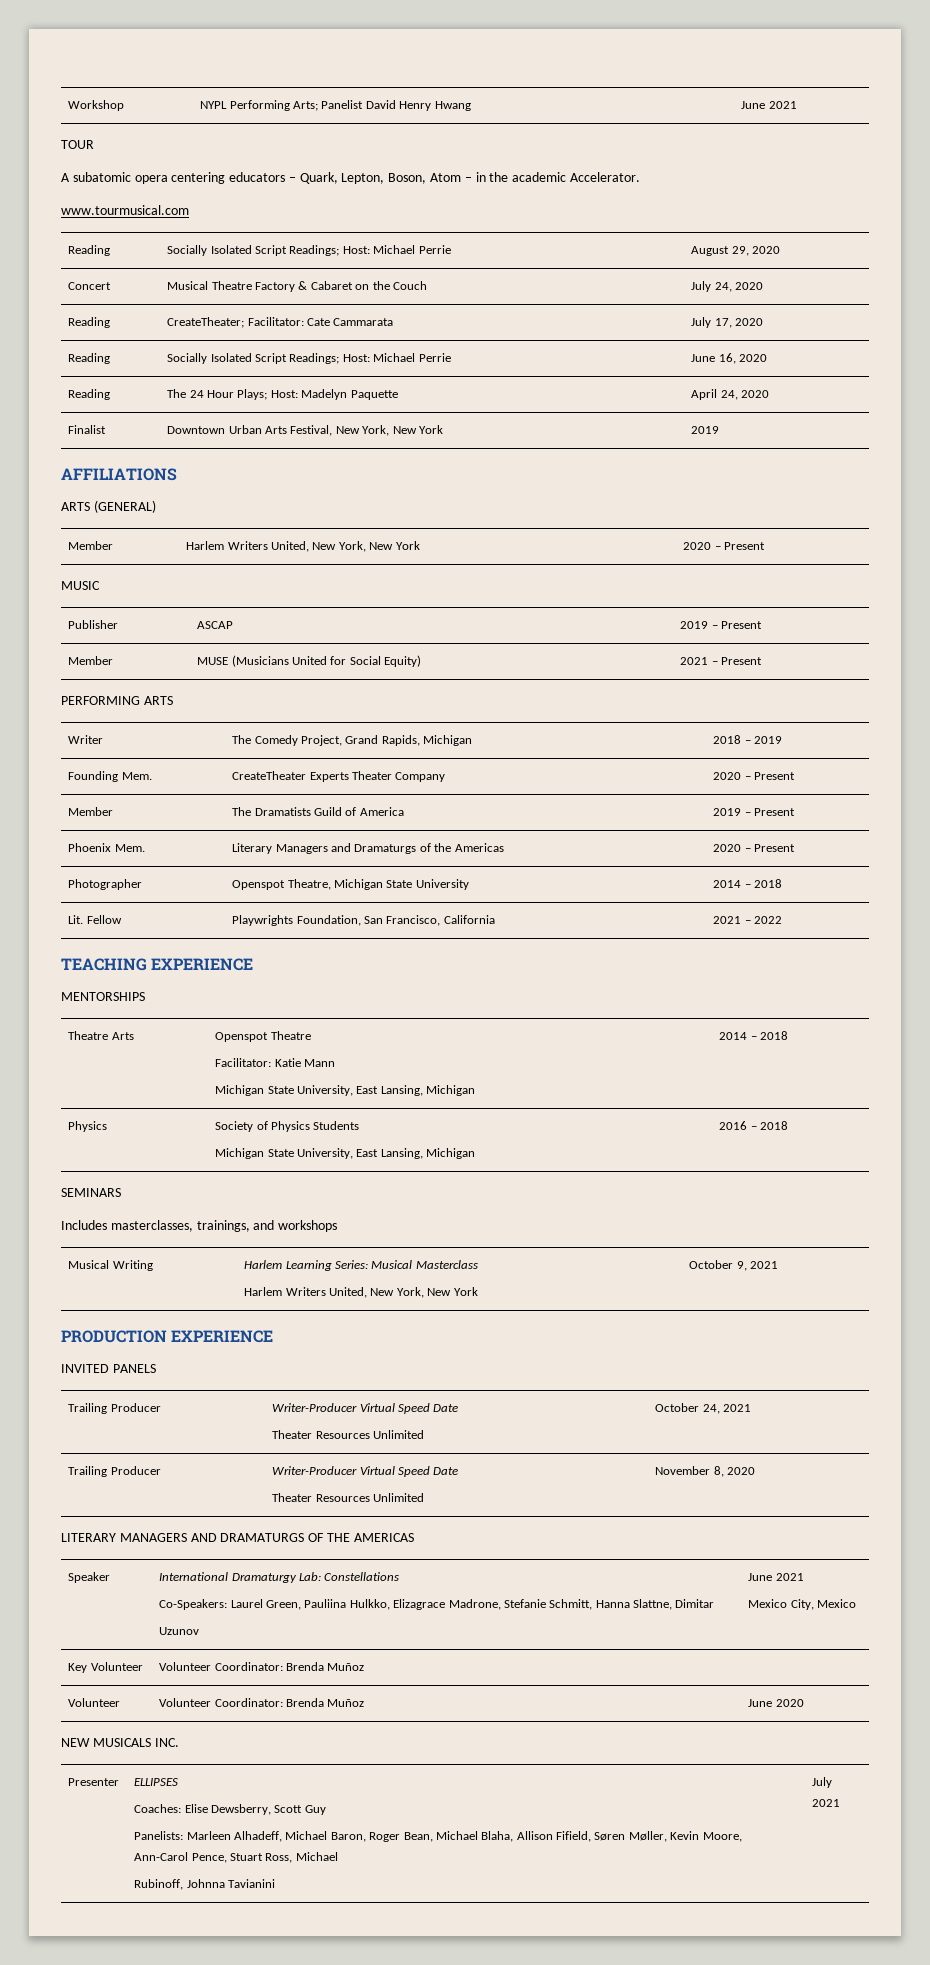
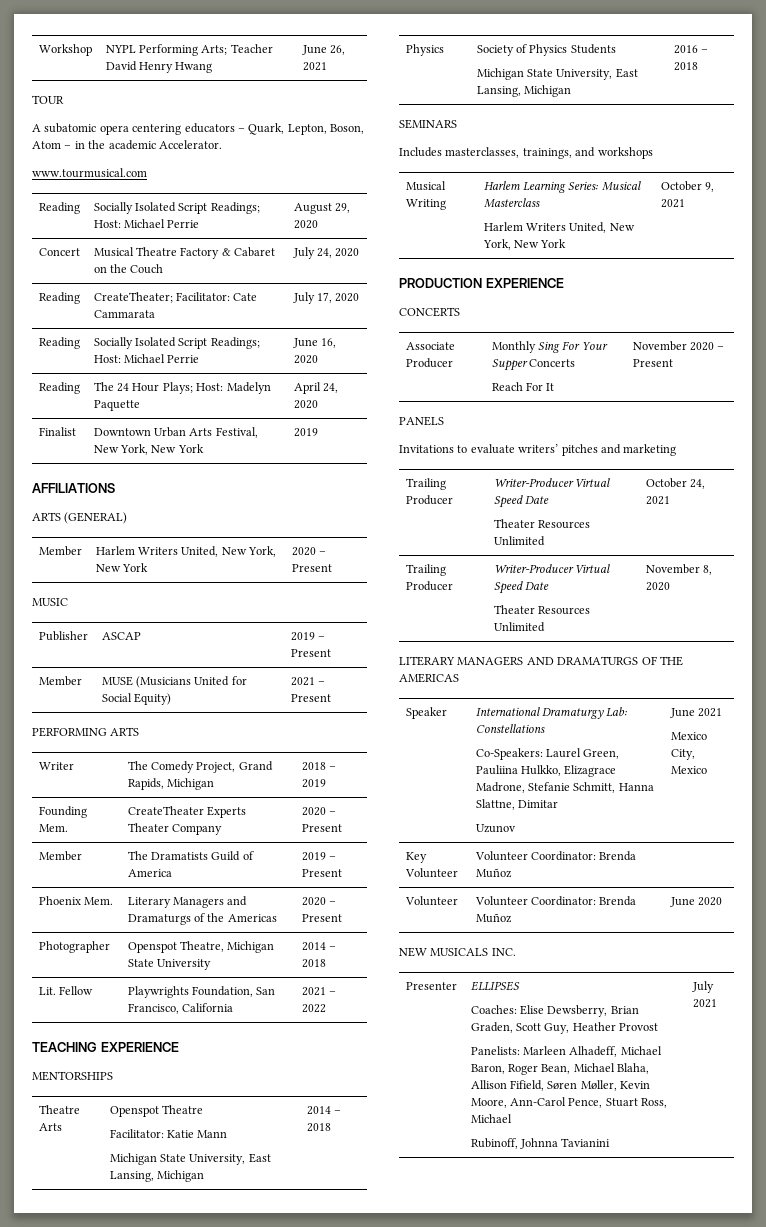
- Workshop | NYPL Performing Arts; Panelist David Henry Hwang | June 2021
+ Workshop | NYPL Performing Arts; Teacher David Henry Hwang | June 26, 2021
- INVITED PANELS
+ CONCERTS
+ Associate Producer | Monthly Sing For Your Supper Concerts
+ Reach For It | November 2020 – Present
+ PANELS
+ Invitations to evaluate writers’ pitches and marketing
  Presenter | ELLIPSES
- Coaches: Elise Dewsberry, Scott Guy
+ Coaches: Elise Dewsberry, Brian Graden, Scott Guy, Heather Provost

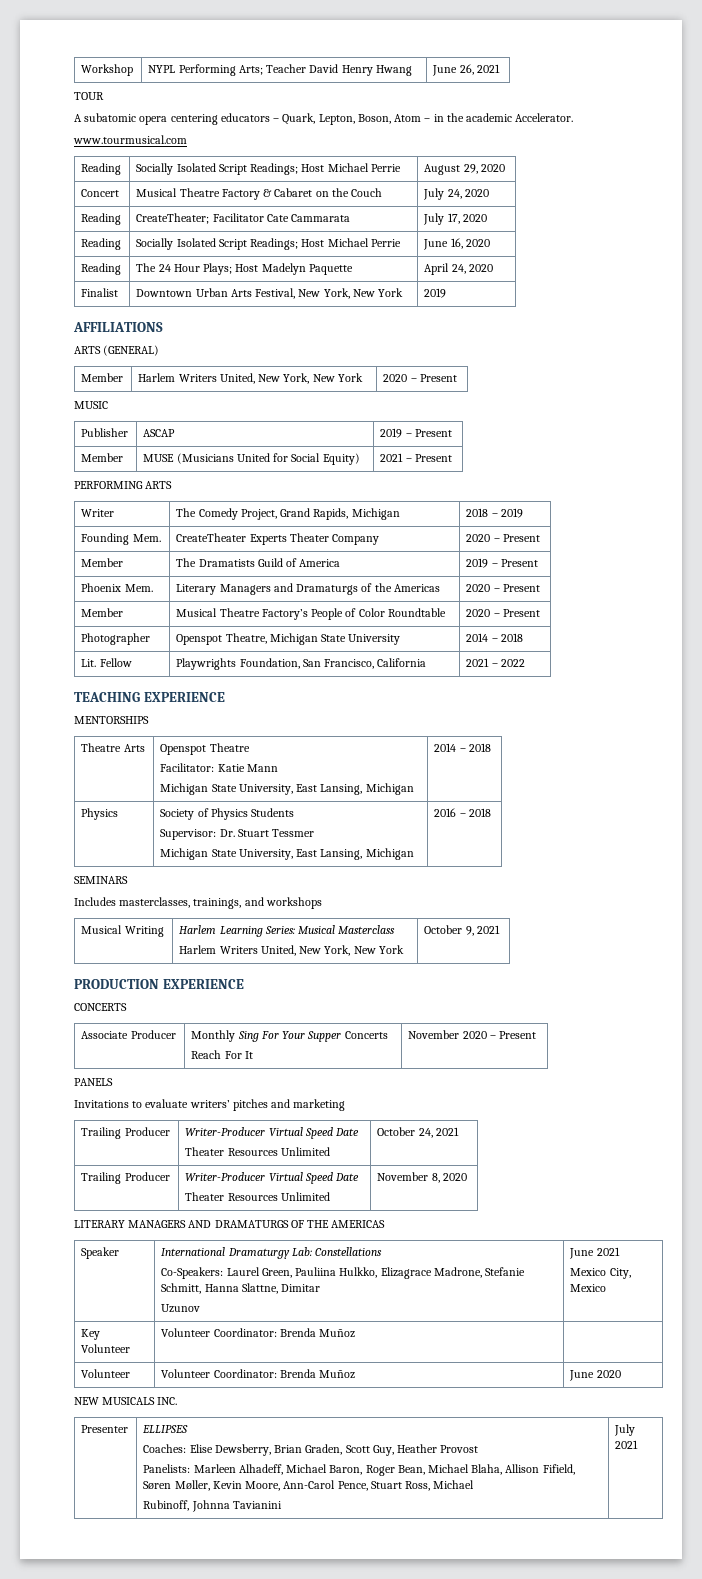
- Reading | Socially Isolated Script Readings; Host: Michael Perrie | August 29, 2020
+ Reading | Socially Isolated Script Readings; Host Michael Perrie | August 29, 2020
- Reading | CreateTheater; Facilitator: Cate Cammarata | July 17, 2020
+ Reading | CreateTheater; Facilitator Cate Cammarata | July 17, 2020
- Reading | Socially Isolated Script Readings; Host: Michael Perrie | June 16, 2020
+ Reading | Socially Isolated Script Readings; Host Michael Perrie | June 16, 2020
- Reading | The 24 Hour Plays; Host: Madelyn Paquette | April 24, 2020
+ Reading | The 24 Hour Plays; Host Madelyn Paquette | April 24, 2020
+ Member | Musical Theatre Factory’s People of Color Roundtable | 2020 – Present
  Physics | Society of Physics Students
+ Supervisor: Dr. Stuart Tessmer

